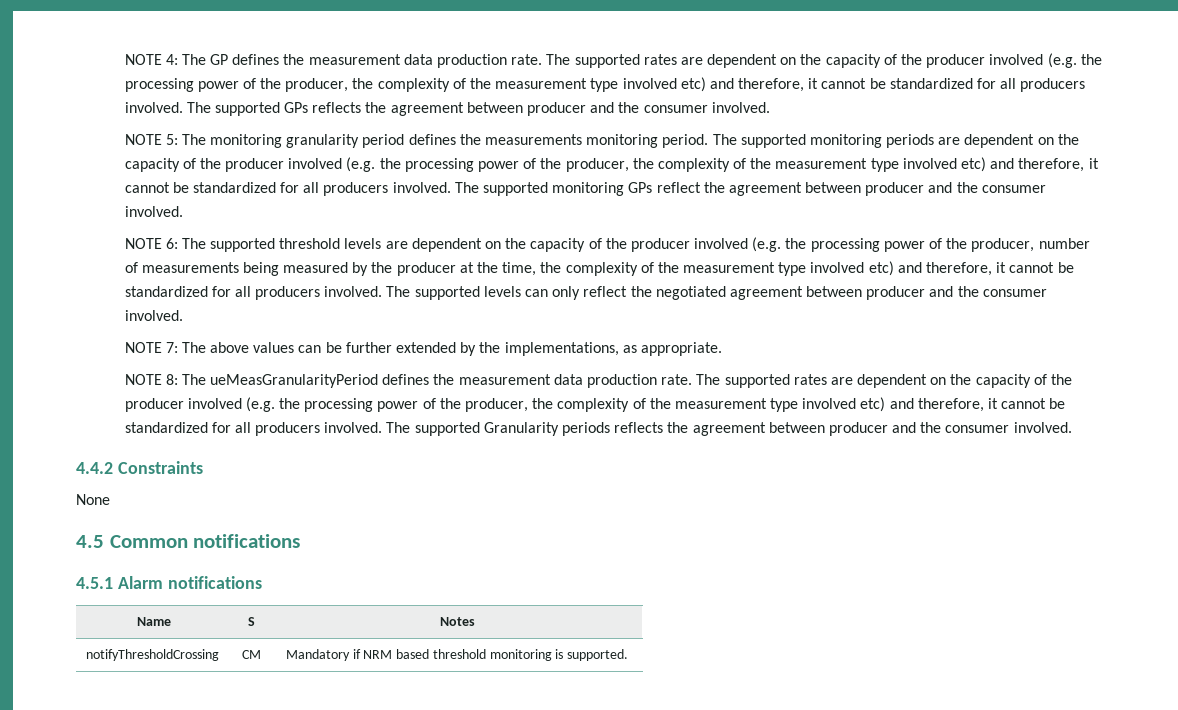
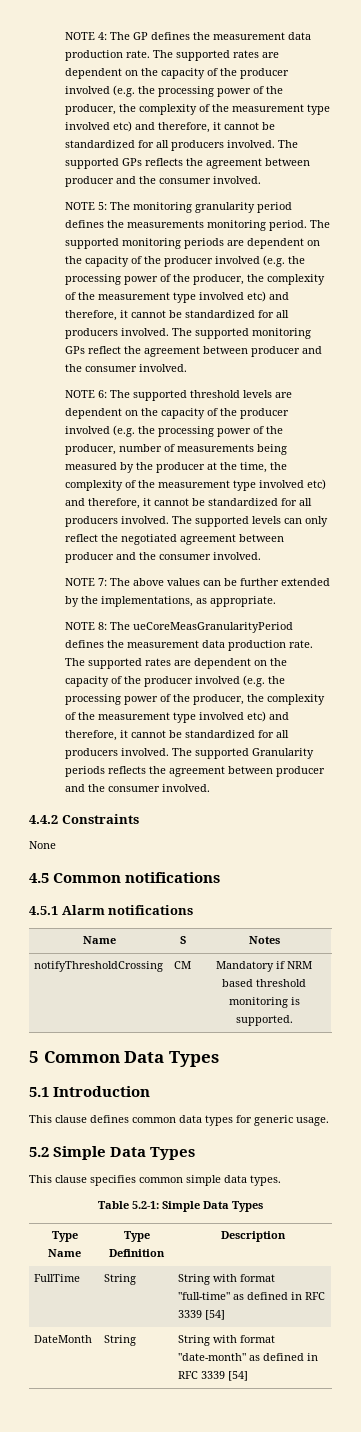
- NOTE 8: The ueMeasGranularityPeriod defines the measurement data production rate.
+ NOTE 8: The ueCoreMeasGranularityPeriod defines the measurement data production rate.
+ 5 Common Data Types
+ 5.1 Introduction
+ This clause defines common data types for generic usage.
+ 5.2 Simple Data Types
+ This clause specifies common simple data types.
+ Table 5.2-1: Simple Data Types
+ Type Name | Type Definition | Description
+ FullTime | String | String with format "full-time" as defined in RFC 3339 [54]
+ DateMonth | String | String with format "date-month" as defined in RFC 3339 [54]

